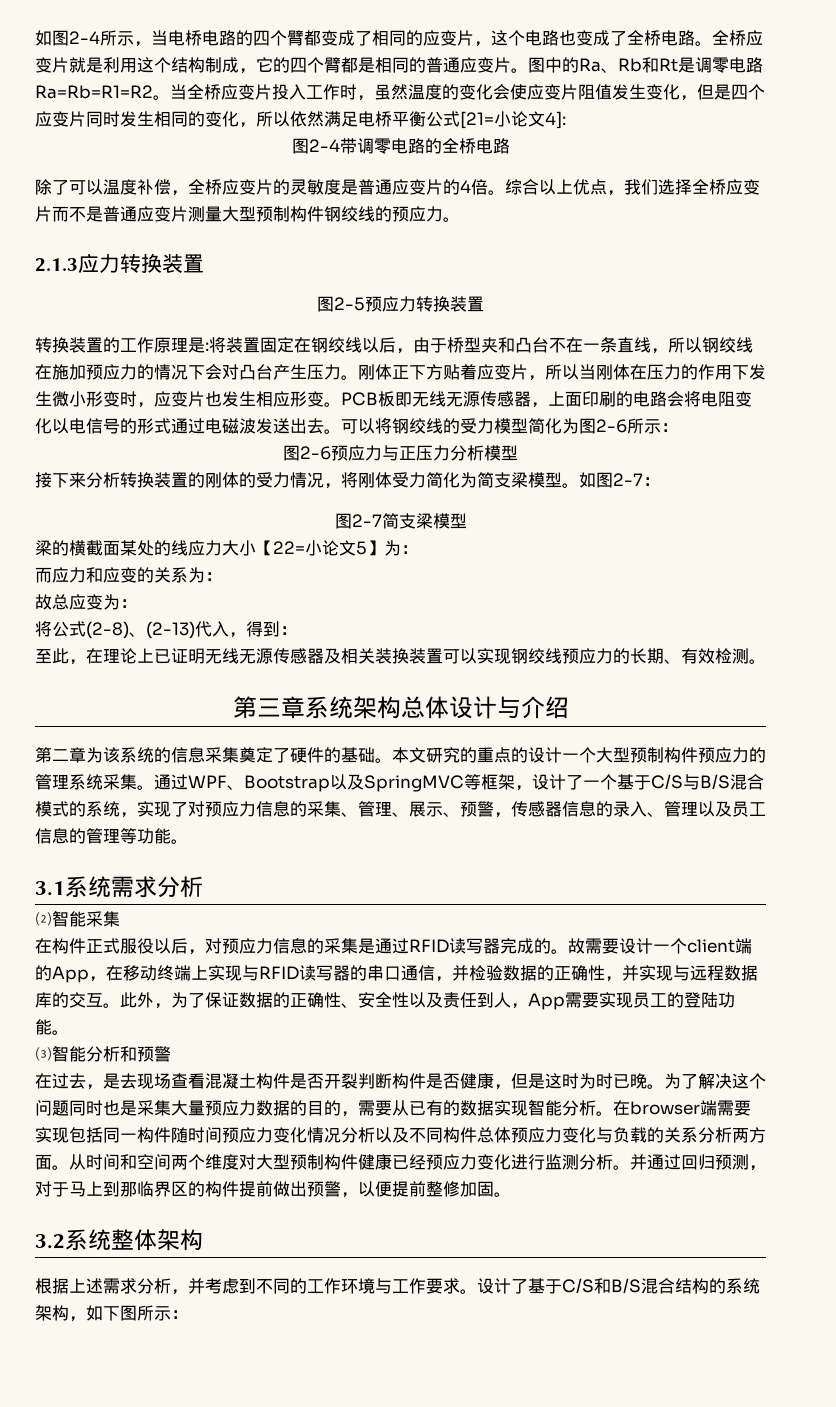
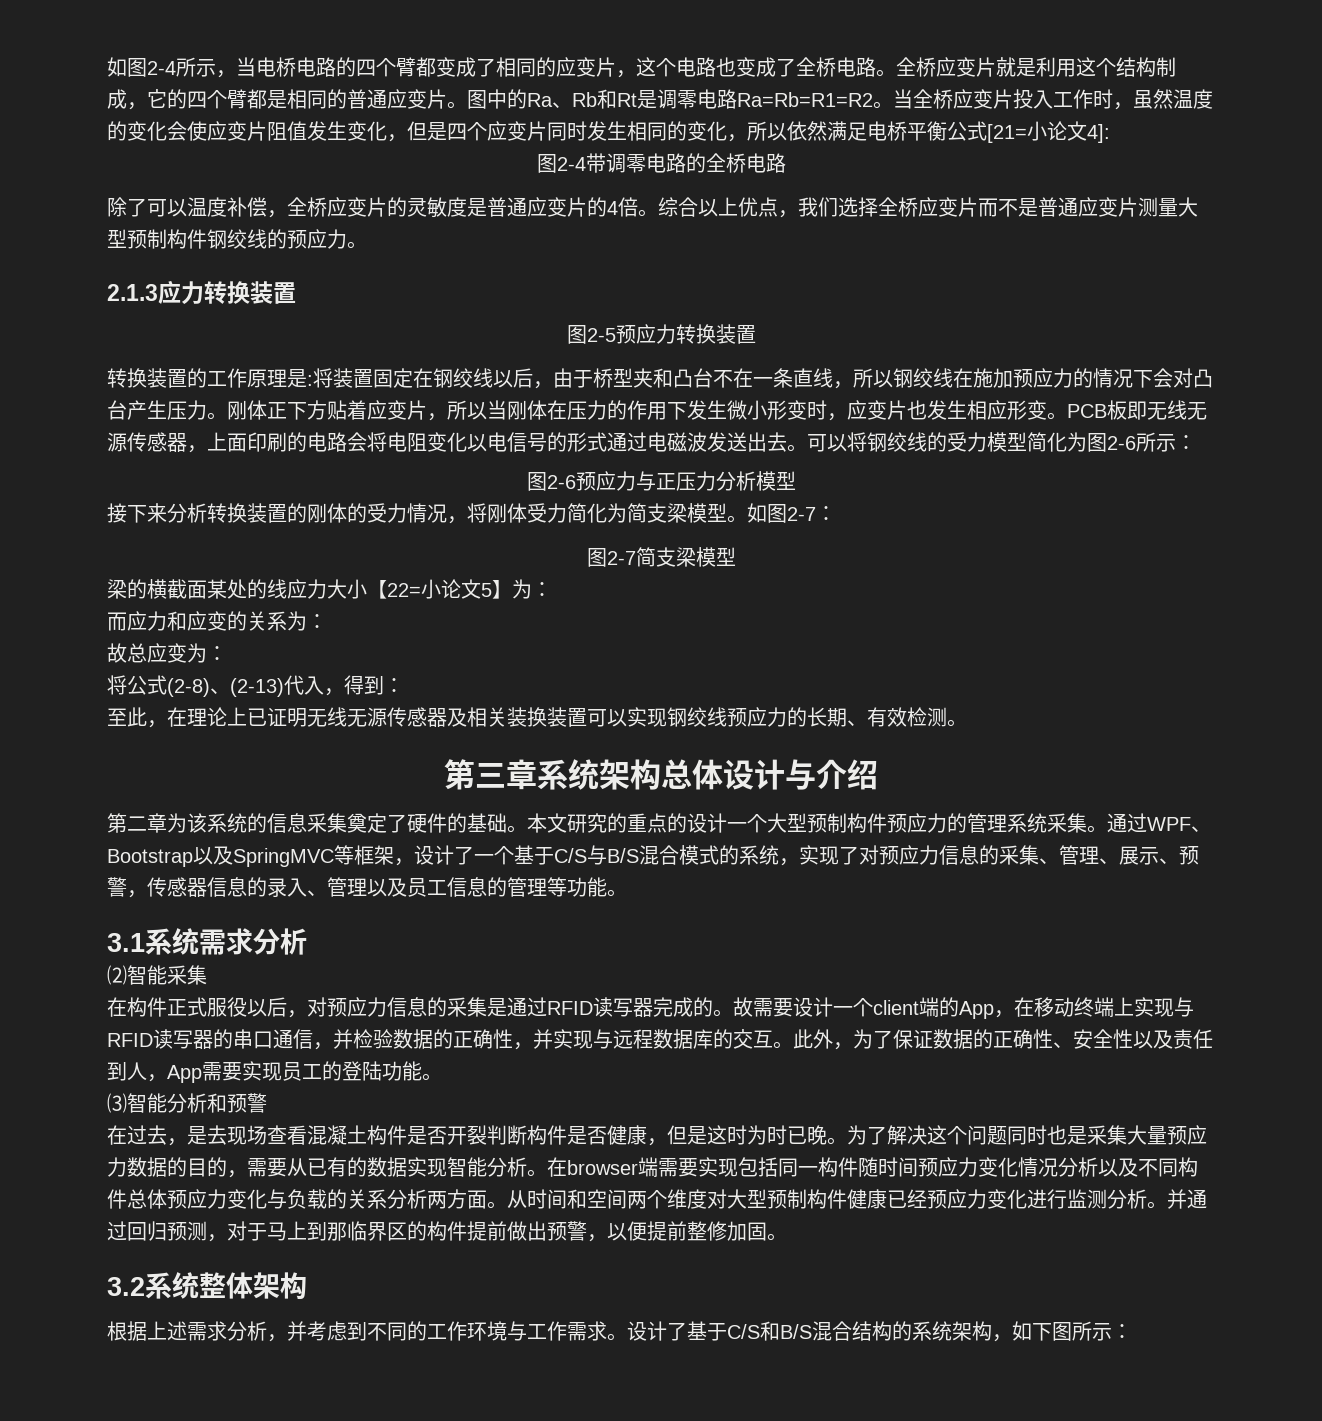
- 根据上述需求分析，并考虑到不同的工作环境与工作要求。
+ 根据上述需求分析，并考虑到不同的工作环境与工作需求。

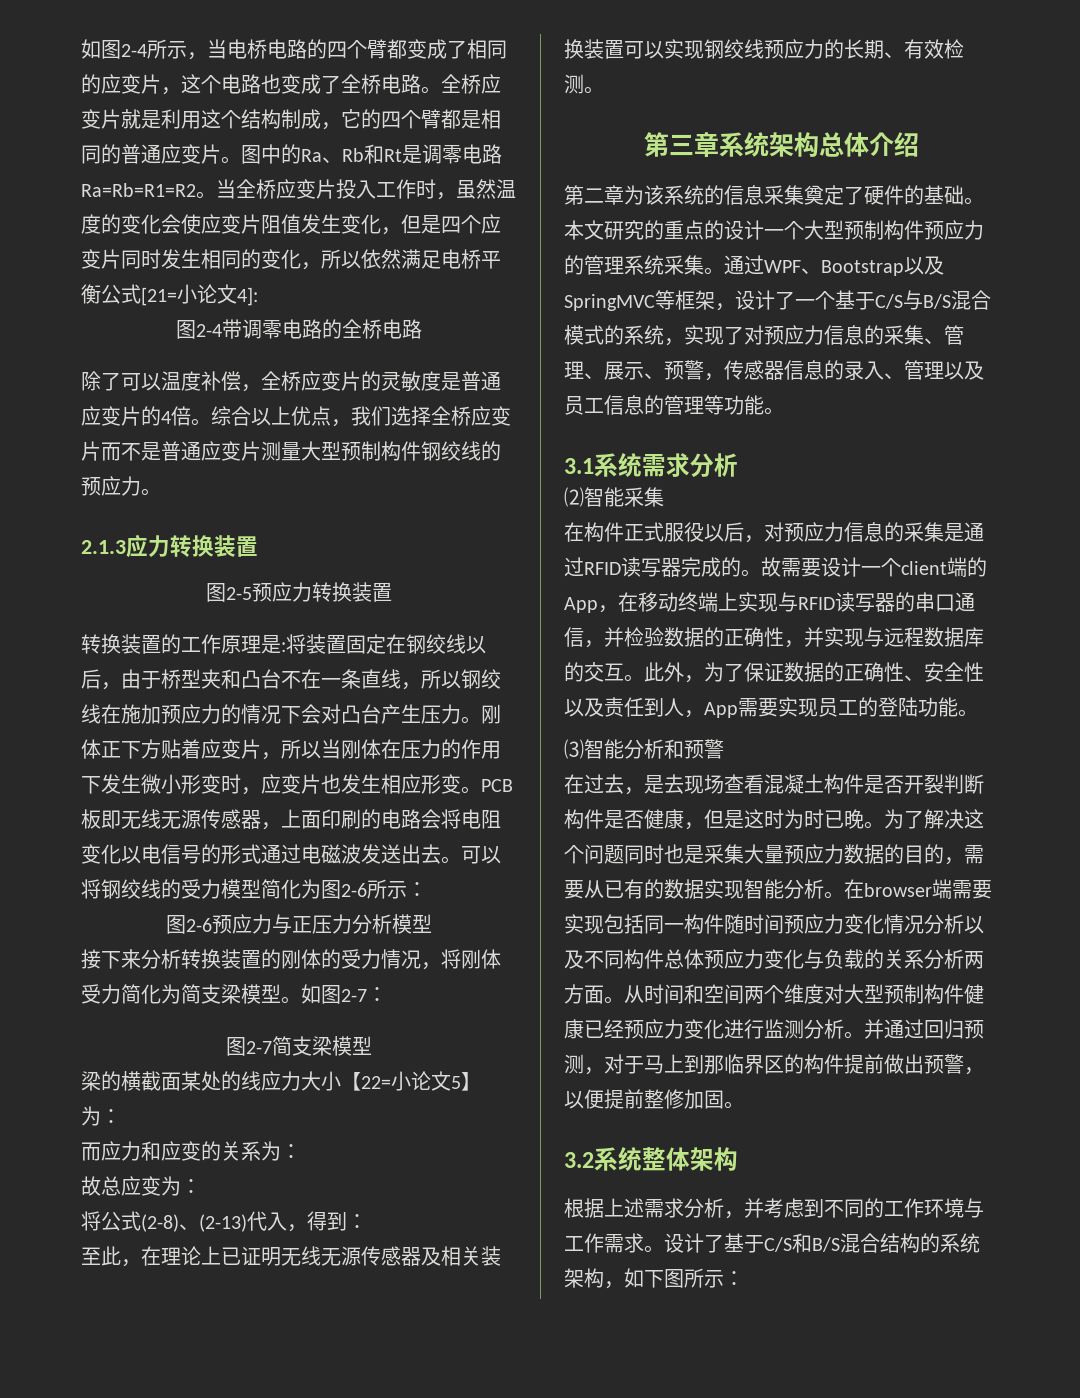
- 第三章系统架构总体设计与介绍
+ 第三章系统架构总体介绍

